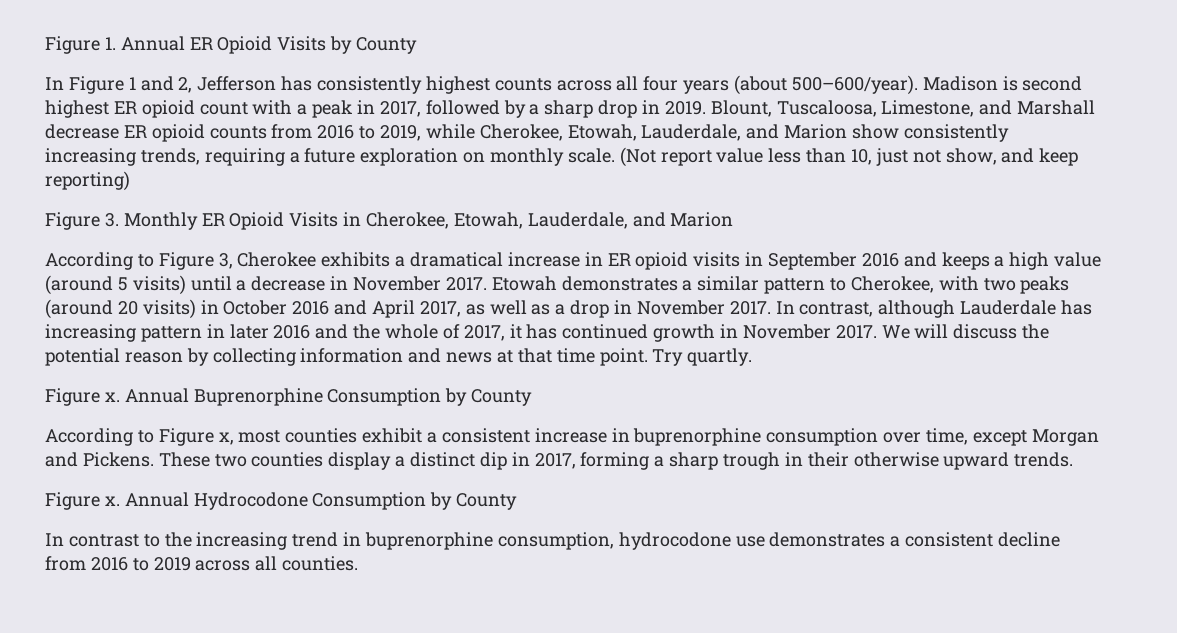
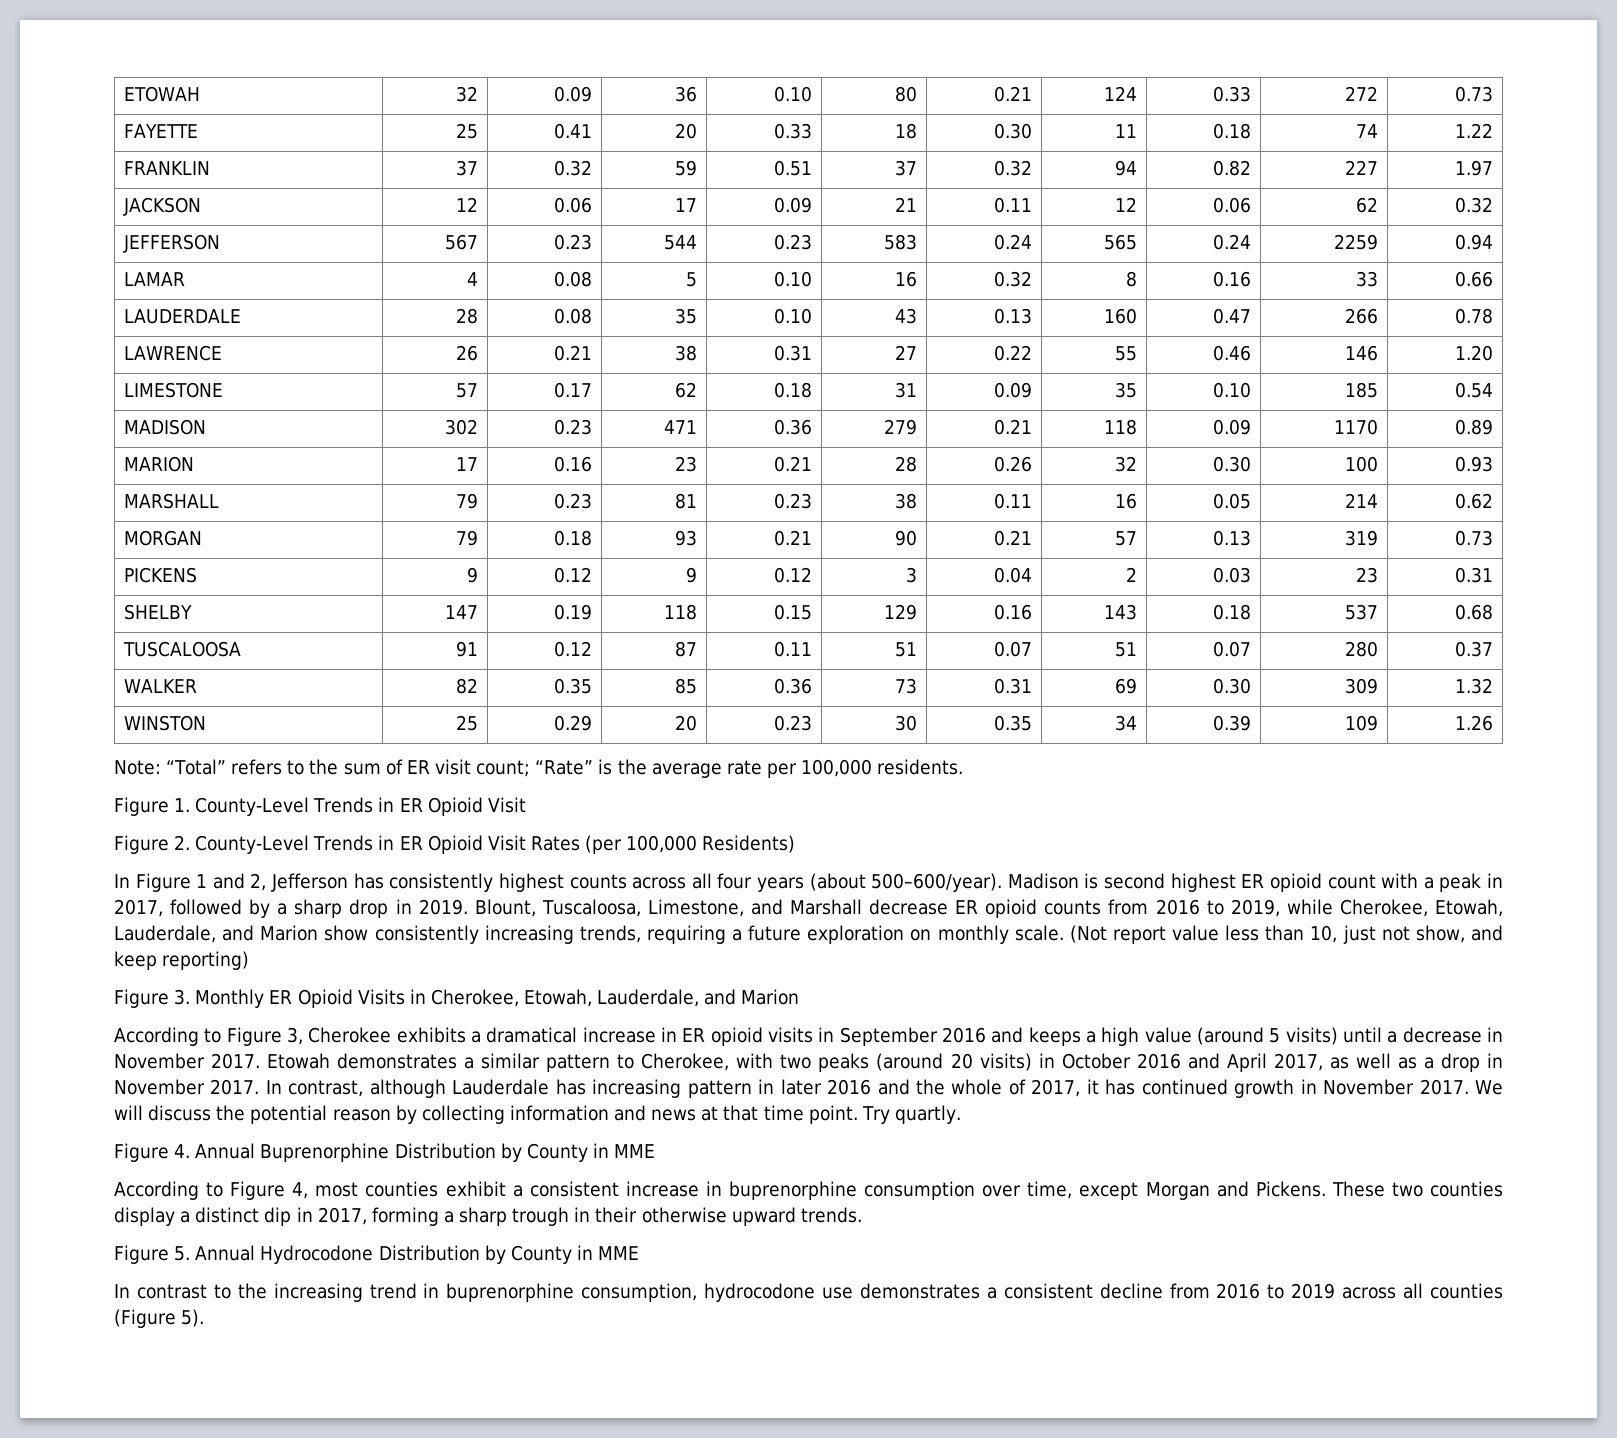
- Figure 1. Annual ER Opioid Visits by County
+ ETOWAH | 32 | 0.09 | 36 | 0.10 | 80 | 0.21 | 124 | 0.33 | 272 | 0.73
+ FAYETTE | 25 | 0.41 | 20 | 0.33 | 18 | 0.30 | 11 | 0.18 | 74 | 1.22
+ FRANKLIN | 37 | 0.32 | 59 | 0.51 | 37 | 0.32 | 94 | 0.82 | 227 | 1.97
+ JACKSON | 12 | 0.06 | 17 | 0.09 | 21 | 0.11 | 12 | 0.06 | 62 | 0.32
+ JEFFERSON | 567 | 0.23 | 544 | 0.23 | 583 | 0.24 | 565 | 0.24 | 2259 | 0.94
+ LAMAR | 4 | 0.08 | 5 | 0.10 | 16 | 0.32 | 8 | 0.16 | 33 | 0.66
+ LAUDERDALE | 28 | 0.08 | 35 | 0.10 | 43 | 0.13 | 160 | 0.47 | 266 | 0.78
+ LAWRENCE | 26 | 0.21 | 38 | 0.31 | 27 | 0.22 | 55 | 0.46 | 146 | 1.20
+ LIMESTONE | 57 | 0.17 | 62 | 0.18 | 31 | 0.09 | 35 | 0.10 | 185 | 0.54
+ MADISON | 302 | 0.23 | 471 | 0.36 | 279 | 0.21 | 118 | 0.09 | 1170 | 0.89
+ MARION | 17 | 0.16 | 23 | 0.21 | 28 | 0.26 | 32 | 0.30 | 100 | 0.93
+ MARSHALL | 79 | 0.23 | 81 | 0.23 | 38 | 0.11 | 16 | 0.05 | 214 | 0.62
+ MORGAN | 79 | 0.18 | 93 | 0.21 | 90 | 0.21 | 57 | 0.13 | 319 | 0.73
+ PICKENS | 9 | 0.12 | 9 | 0.12 | 3 | 0.04 | 2 | 0.03 | 23 | 0.31
+ SHELBY | 147 | 0.19 | 118 | 0.15 | 129 | 0.16 | 143 | 0.18 | 537 | 0.68
+ TUSCALOOSA | 91 | 0.12 | 87 | 0.11 | 51 | 0.07 | 51 | 0.07 | 280 | 0.37
+ WALKER | 82 | 0.35 | 85 | 0.36 | 73 | 0.31 | 69 | 0.30 | 309 | 1.32
+ WINSTON | 25 | 0.29 | 20 | 0.23 | 30 | 0.35 | 34 | 0.39 | 109 | 1.26
+ Note: “Total” refers to the sum of ER visit count; “Rate” is the average rate per 100,000 residents.
+ Figure 1. County-Level Trends in ER Opioid Visit
+ Figure 2. County-Level Trends in ER Opioid Visit Rates (per 100,000 Residents)
- Figure x. Annual Buprenorphine Consumption by County
- According to Figure x, most counties exhibit a consistent increase in buprenorphine consumption over time, except Morgan and Pickens.
+ Figure 4. Annual Buprenorphine Distribution by County in MME
+ According to Figure 4, most counties exhibit a consistent increase in buprenorphine consumption over time, except Morgan and Pickens.
- Figure x. Annual Hydrocodone Consumption by County
+ Figure 5. Annual Hydrocodone Distribution by County in MME
- In contrast to the increasing trend in buprenorphine consumption, hydrocodone use demonstrates a consistent decline from 2016 to 2019 across all counties.
+ In contrast to the increasing trend in buprenorphine consumption, hydrocodone use demonstrates a consistent decline from 2016 to 2019 across all counties (Figure 5).

